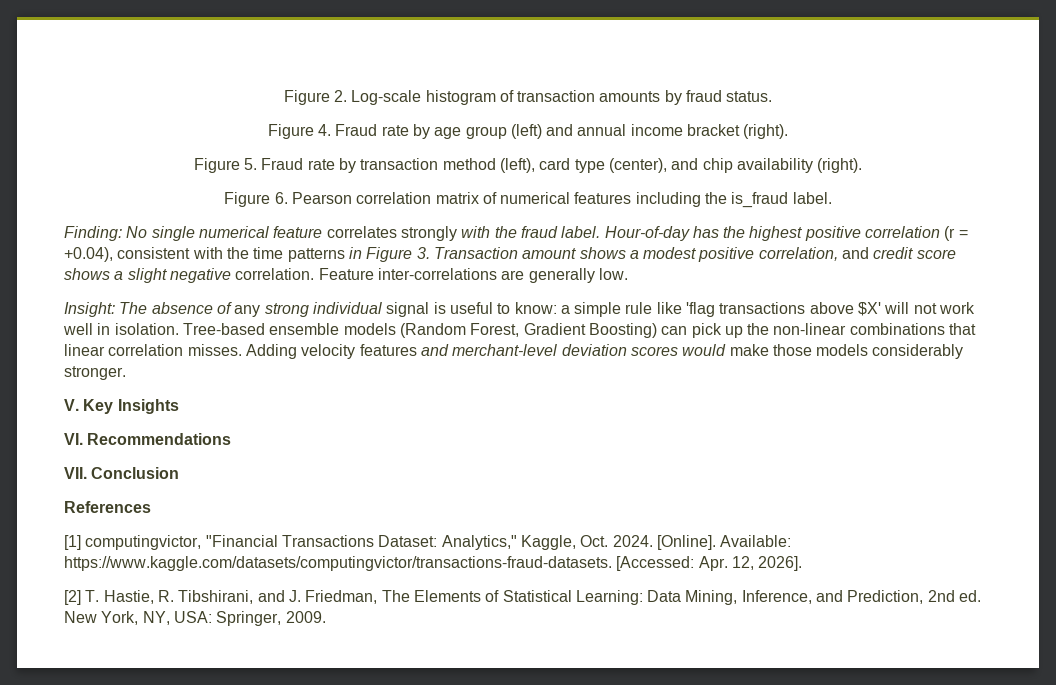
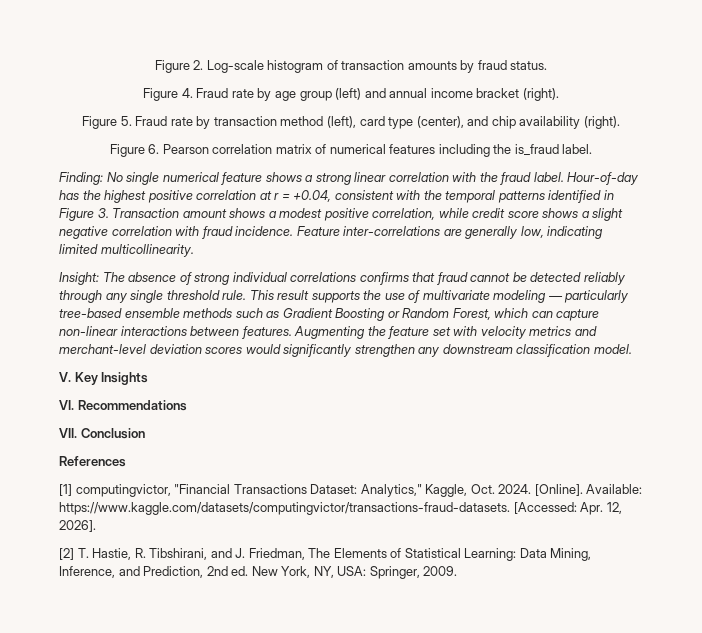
- Finding: No single numerical feature correlates strongly with the fraud label.
+ Finding: No single numerical feature shows a strong linear correlation with the fraud label.
- Hour-of-day has the highest positive correlation (r = +0.04), consistent with the time patterns in Figure 3. Transaction amount shows a modest positive correlation, and credit score shows a slight negative correlation. Feature inter-correlations are generally low.
+ Hour-of-day has the highest positive correlation at r = +0.04, consistent with the temporal patterns identified in Figure 3. Transaction amount shows a modest positive correlation, while credit score shows a slight negative correlation with fraud incidence. Feature inter-correlations are generally low, indicating limited multicollinearity.
- Insight: The absence of any strong individual signal is useful to know: a simple rule like 'flag transactions above $X' will not work well in isolation. Tree-based ensemble models (Random Forest, Gradient Boosting) can pick up the non-linear combinations that linear correlation misses. Adding velocity features and merchant-level deviation scores would make those models considerably stronger.
+ Insight: The absence of strong individual correlations confirms that fraud cannot be detected reliably through any single threshold rule. This result supports the use of multivariate modeling — particularly tree-based ensemble methods such as Gradient Boosting or Random Forest, which can capture non-linear interactions between features. Augmenting the feature set with velocity metrics and merchant-level deviation scores would significantly strengthen any downstream classification model.

